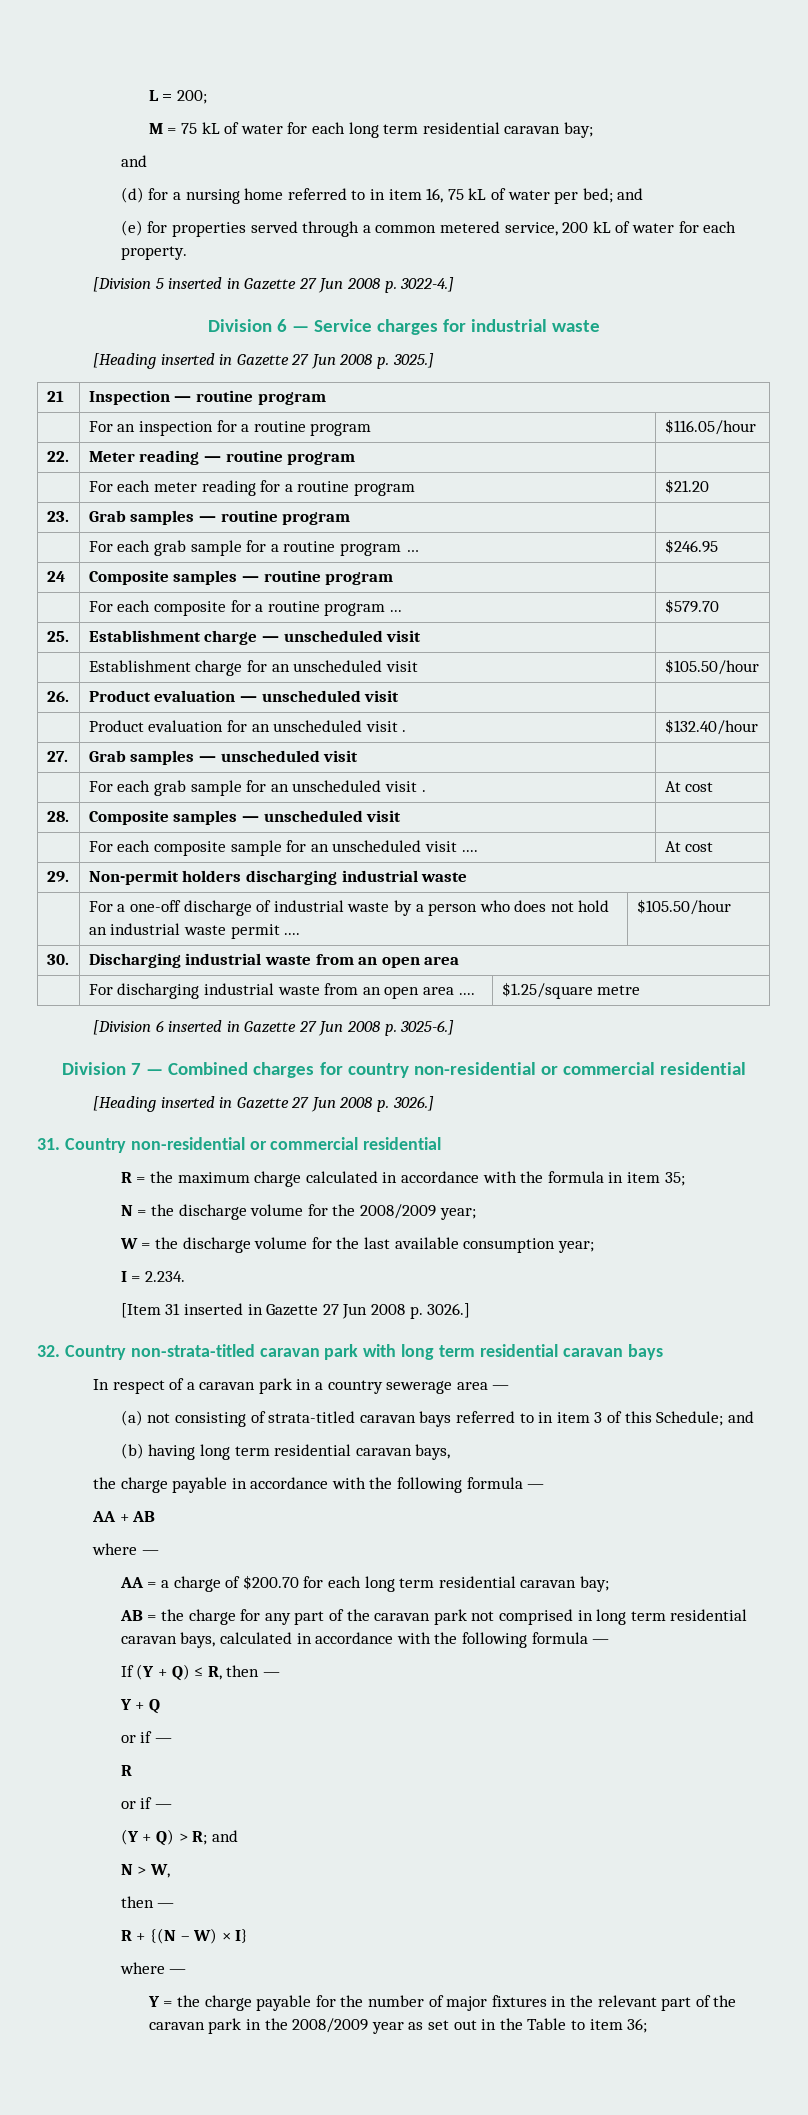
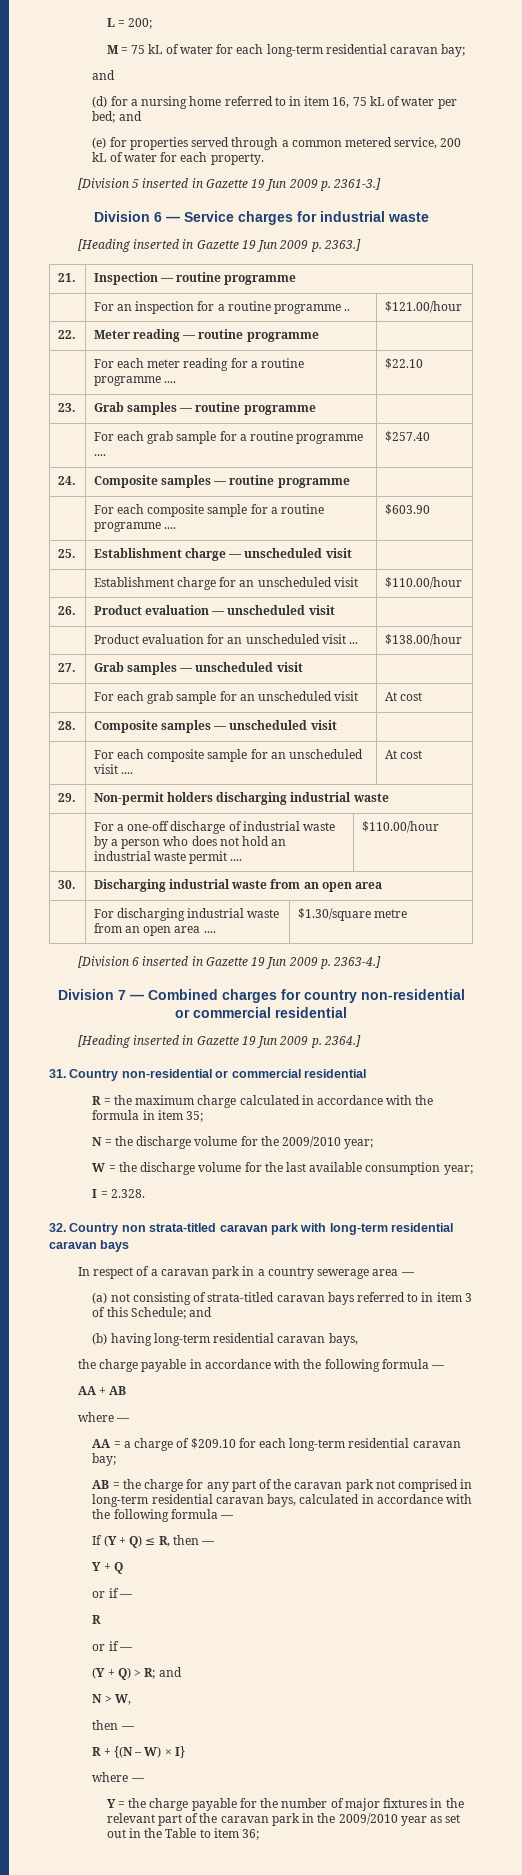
- M = 75 kL of water for each long term residential caravan bay;
+ M = 75 kL of water for each long-term residential caravan bay;
- [Division 5 inserted in Gazette 27 Jun 2008 p. 3022-4.]
+ [Division 5 inserted in Gazette 19 Jun 2009 p. 2361-3.]
- [Heading inserted in Gazette 27 Jun 2008 p. 3025.]
- 21 | Inspection — routine program
+ [Heading inserted in Gazette 19 Jun 2009 p. 2363.]
+ 21. | Inspection — routine programme
- | For an inspection for a routine program | $116.05/hour
+ | For an inspection for a routine programme .. | $121.00/hour
- 22. | Meter reading — routine program |
+ 22. | Meter reading — routine programme |
- | For each meter reading for a routine program | $21.20
+ | For each meter reading for a routine programme .... | $22.10
- 23. | Grab samples — routine program |
+ 23. | Grab samples — routine programme |
- | For each grab sample for a routine program … | $246.95
- 24 | Composite samples — routine program |
- | For each composite for a routine program ... | $579.70
+ | For each grab sample for a routine programme .... | $257.40
+ 24. | Composite samples — routine programme |
+ | For each composite sample for a routine programme .... | $603.90
- | Establishment charge for an unscheduled visit | $105.50/hour
+ | Establishment charge for an unscheduled visit | $110.00/hour
- | Product evaluation for an unscheduled visit . | $132.40/hour
+ | Product evaluation for an unscheduled visit ... | $138.00/hour
- | For each grab sample for an unscheduled visit . | At cost
+ | For each grab sample for an unscheduled visit | At cost
- | For a one-off discharge of industrial waste by a person who does not hold an industrial waste permit .... | $105.50/hour
+ | For a one-off discharge of industrial waste by a person who does not hold an industrial waste permit .... | $110.00/hour
- | For discharging industrial waste from an open area .... | $1.25/square metre
+ | For discharging industrial waste from an open area .... | $1.30/square metre
- [Division 6 inserted in Gazette 27 Jun 2008 p. 3025-6.]
+ [Division 6 inserted in Gazette 19 Jun 2009 p. 2363-4.]
- [Heading inserted in Gazette 27 Jun 2008 p. 3026.]
+ [Heading inserted in Gazette 19 Jun 2009 p. 2364.]
- N = the discharge volume for the 2008/2009 year;
+ N = the discharge volume for the 2009/2010 year;
- I = 2.234.
- [Item 31 inserted in Gazette 27 Jun 2008 p. 3026.]
+ I = 2.328.
- 32. Country non-strata-titled caravan park with long term residential caravan bays
+ 32. Country non strata-titled caravan park with long-term residential caravan bays
- (b) having long term residential caravan bays,
+ (b) having long-term residential caravan bays,
- AA = a charge of $200.70 for each long term residential caravan bay;
+ AA = a charge of $209.10 for each long-term residential caravan bay;
- AB = the charge for any part of the caravan park not comprised in long term residential caravan bays, calculated in accordance with the following formula —
+ AB = the charge for any part of the caravan park not comprised in long-term residential caravan bays, calculated in accordance with the following formula —
- Y = the charge payable for the number of major fixtures in the relevant part of the caravan park in the 2008/2009 year as set out in the Table to item 36;
+ Y = the charge payable for the number of major fixtures in the relevant part of the caravan park in the 2009/2010 year as set out in the Table to item 36;

